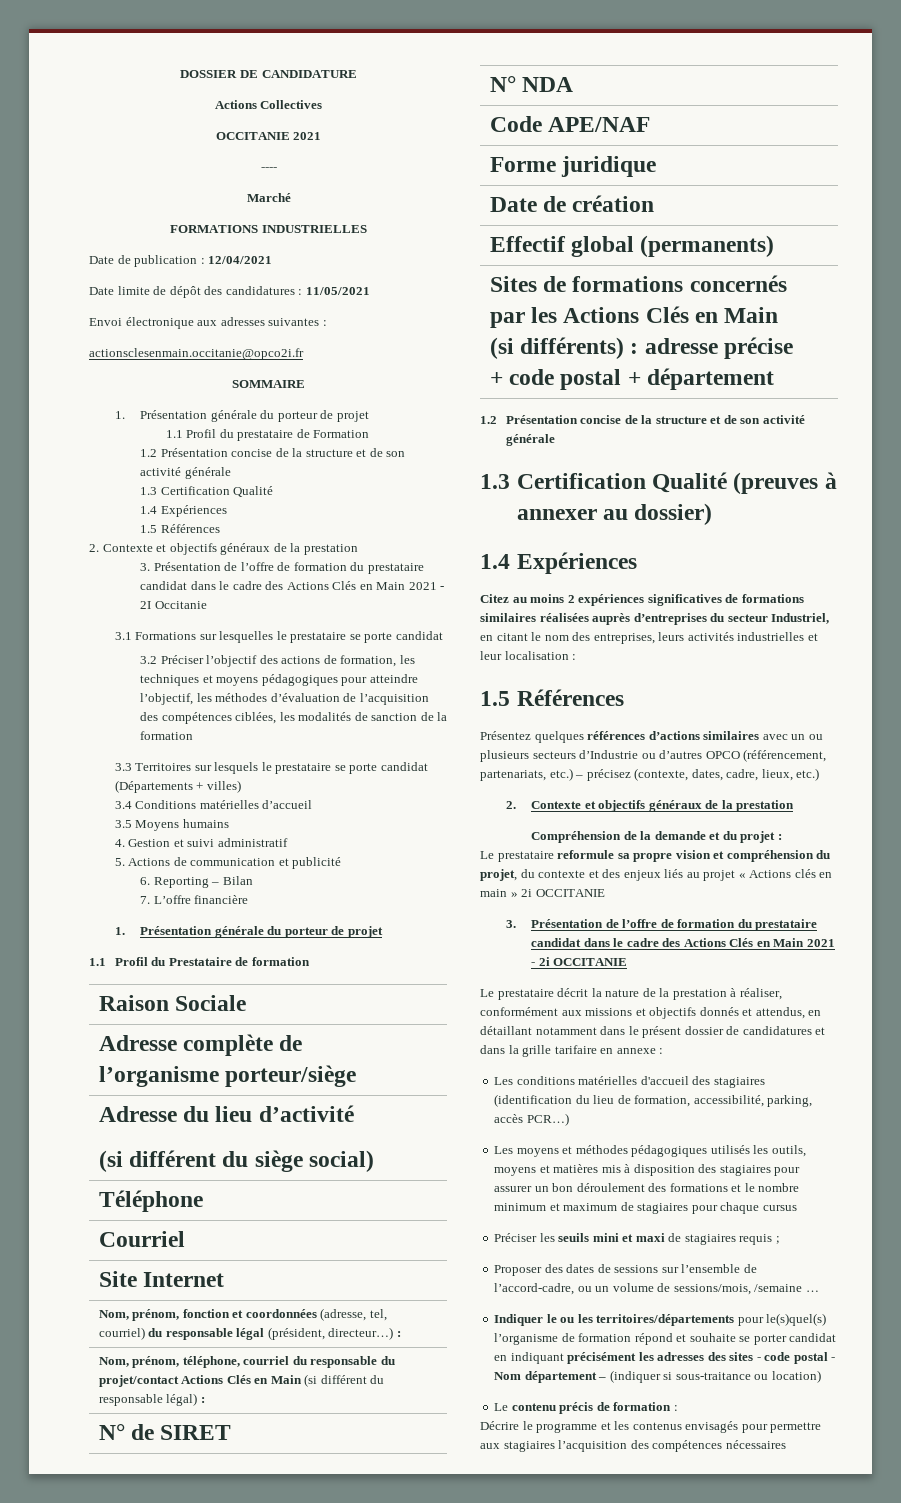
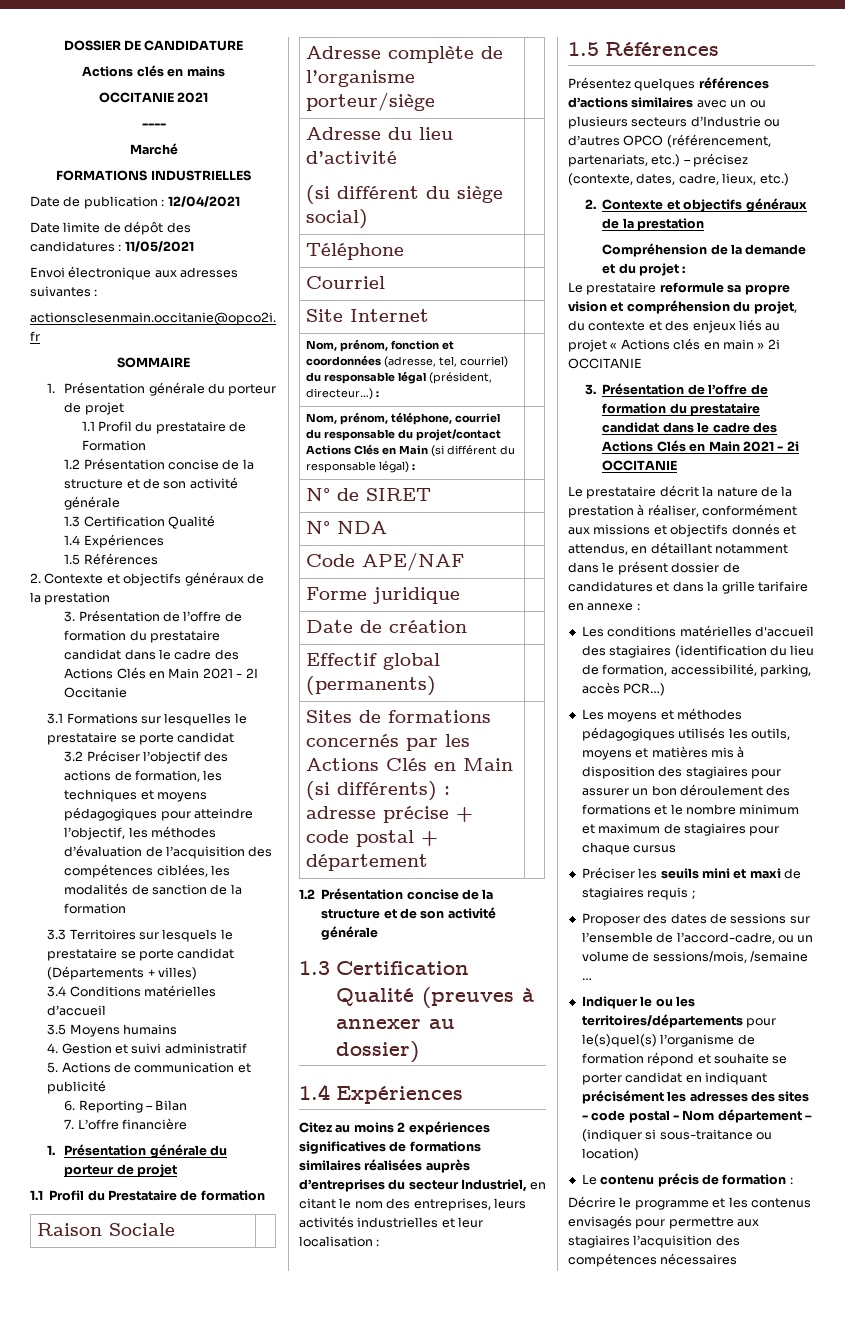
- Actions Collectives
+ Actions clés en mains

